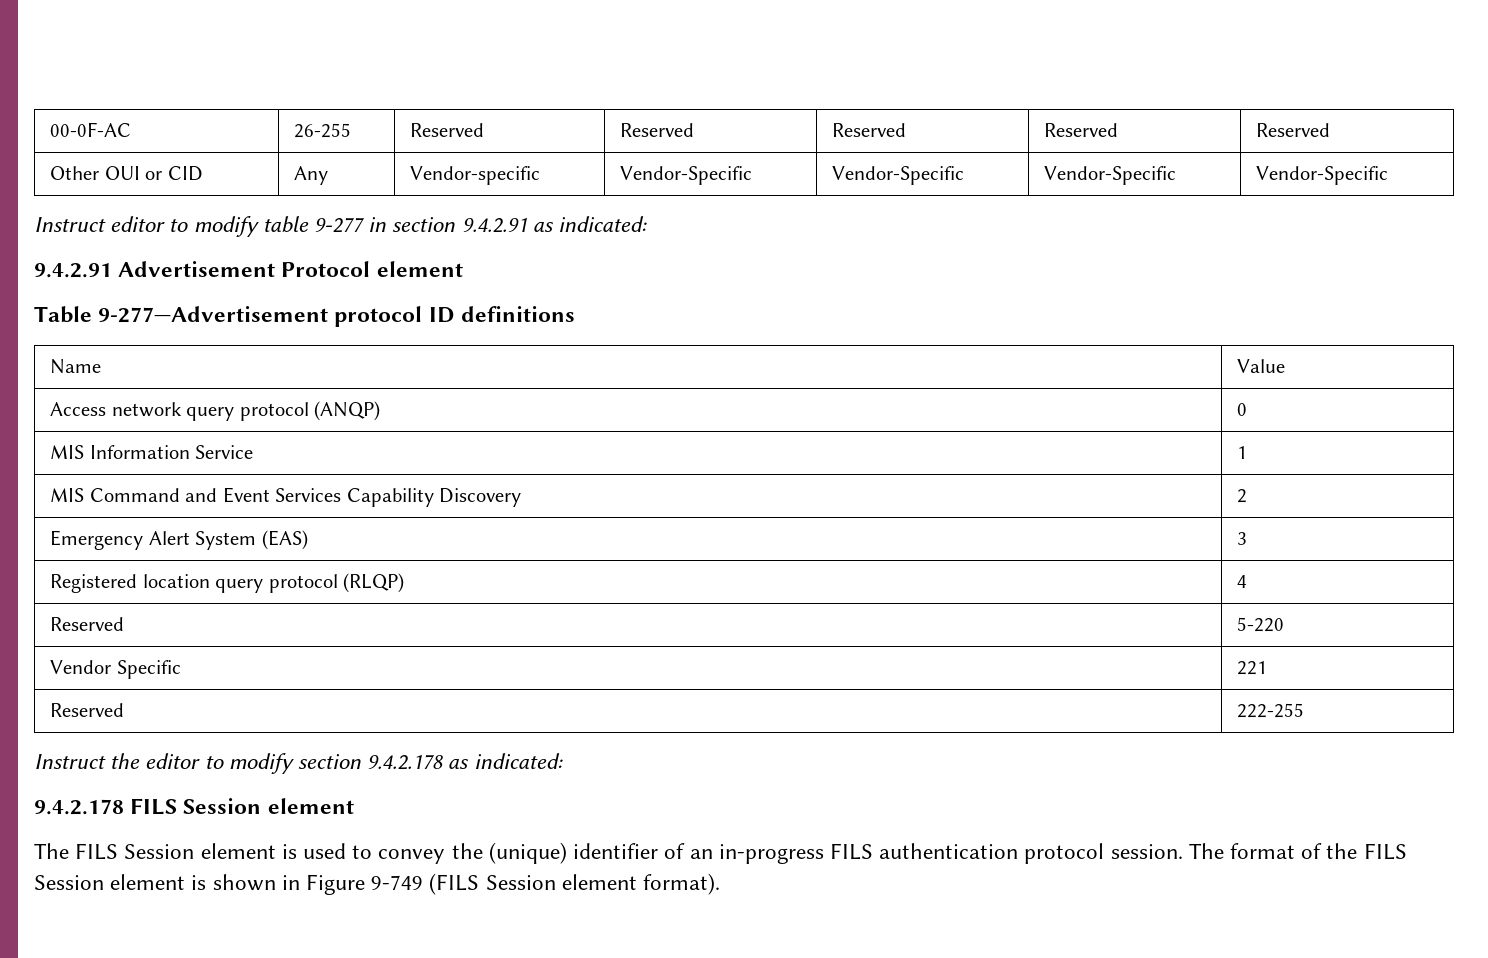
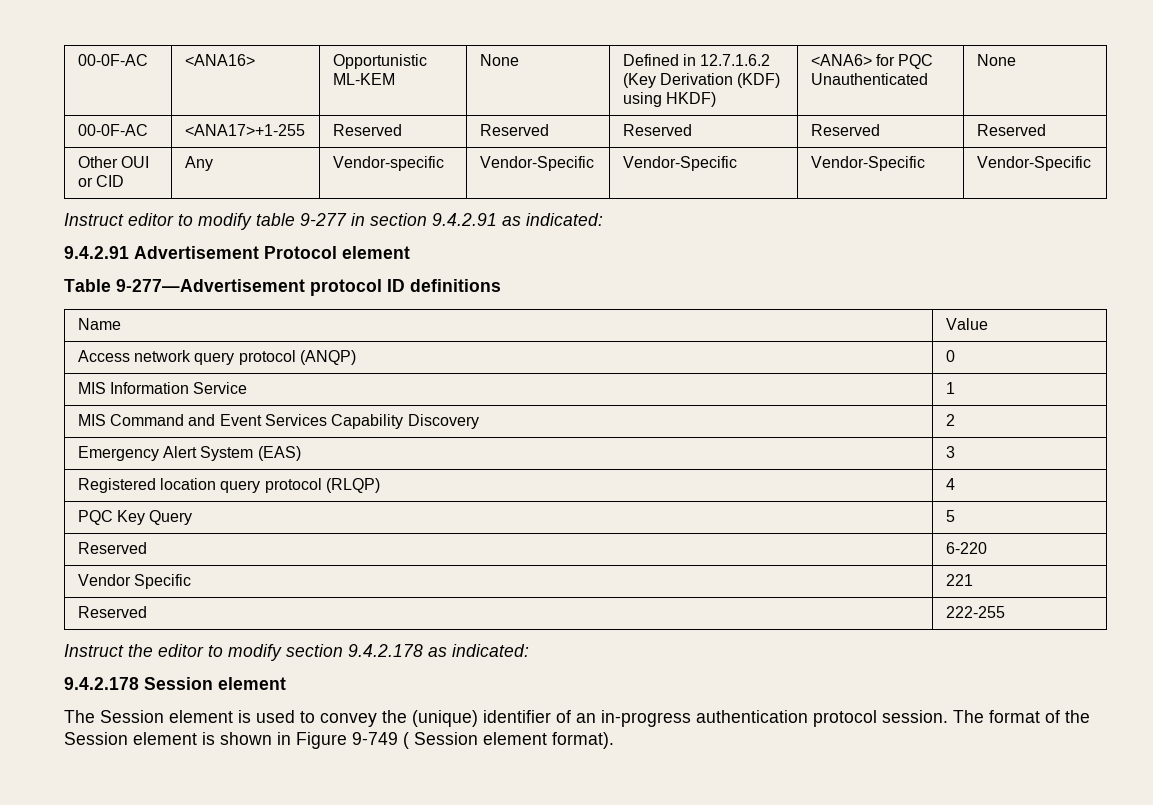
- 00-0F-AC | 26-255 | Reserved | Reserved | Reserved | Reserved | Reserved
+ 00-0F-AC | <ANA16> | Opportunistic ML-KEM | None | Defined in 12.7.1.6.2 (Key Derivation (KDF) using HKDF) | <ANA6> for PQC Unauthenticated | None
+ 00-0F-AC | <ANA17>+1-255 | Reserved | Reserved | Reserved | Reserved | Reserved
- Reserved | 5-220
+ PQC Key Query | 5
+ Reserved | 6-220
- 9.4.2.178 FILS Session element
+ 9.4.2.178 Session element
- The FILS Session element is used to convey the (unique) identifier of an in-progress FILS authentication protocol session.
+ The Session element is used to convey the (unique) identifier of an in-progress authentication protocol session.
- The format of the FILS Session element is shown in Figure 9-749 (FILS Session element format).
+ The format of the Session element is shown in Figure 9-749 ( Session element format).

